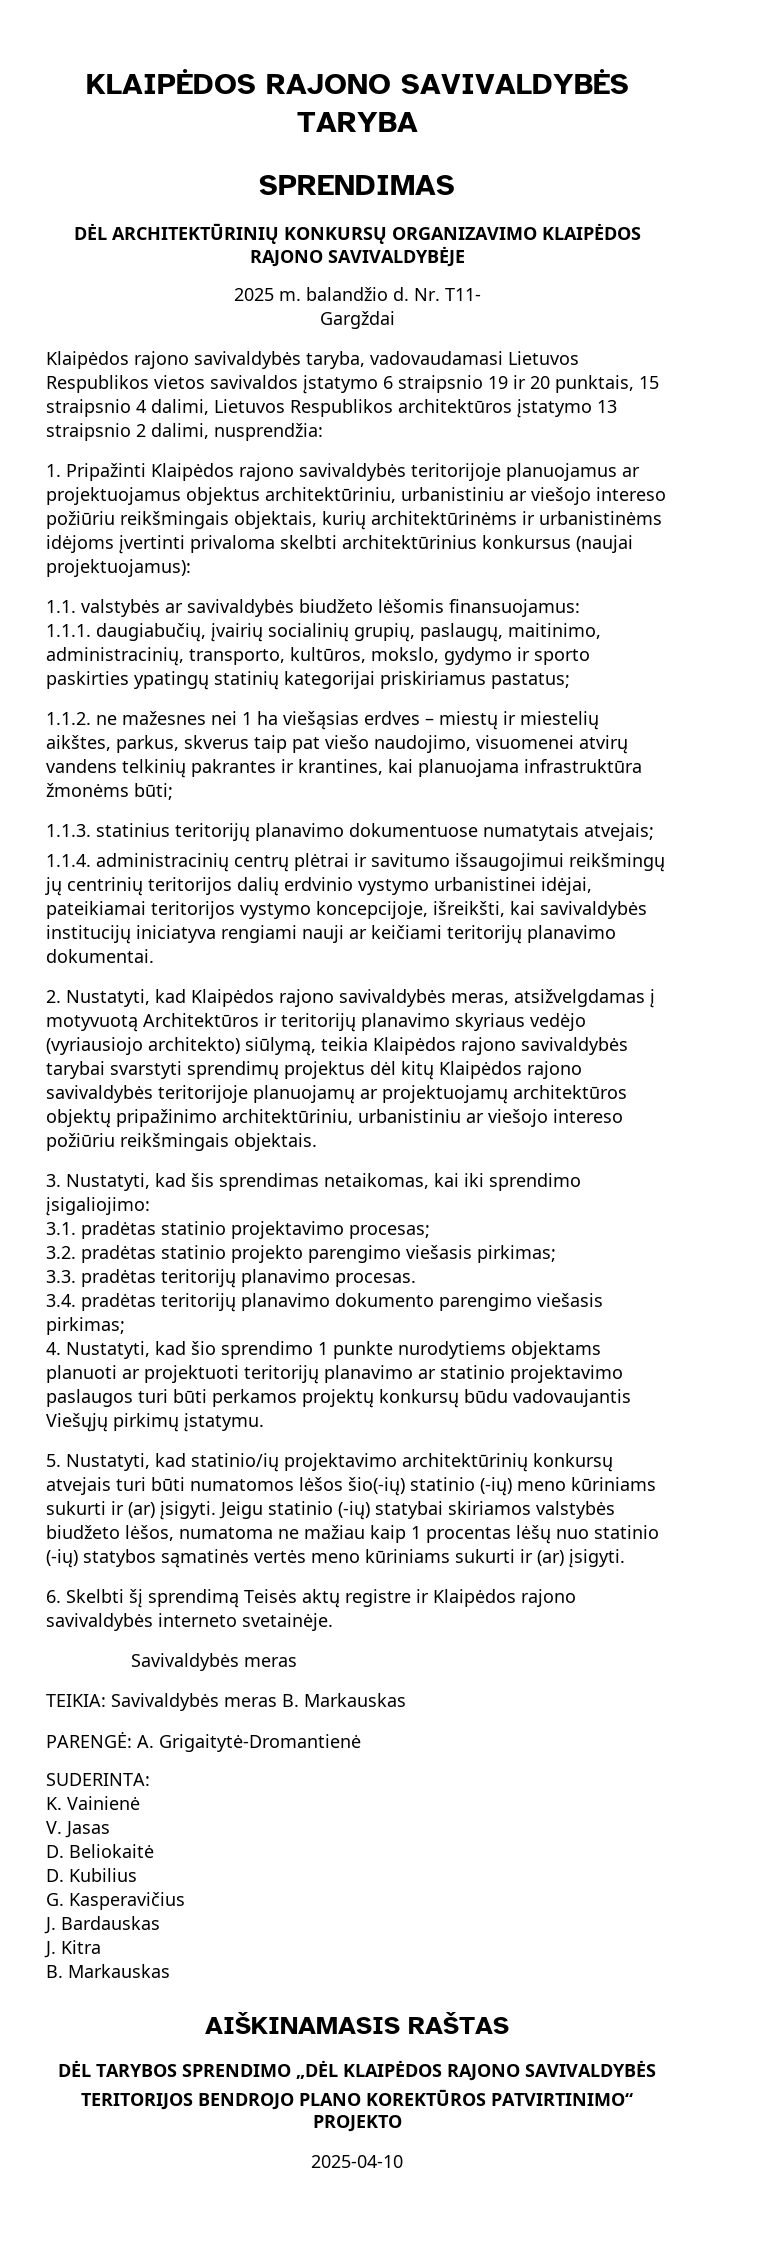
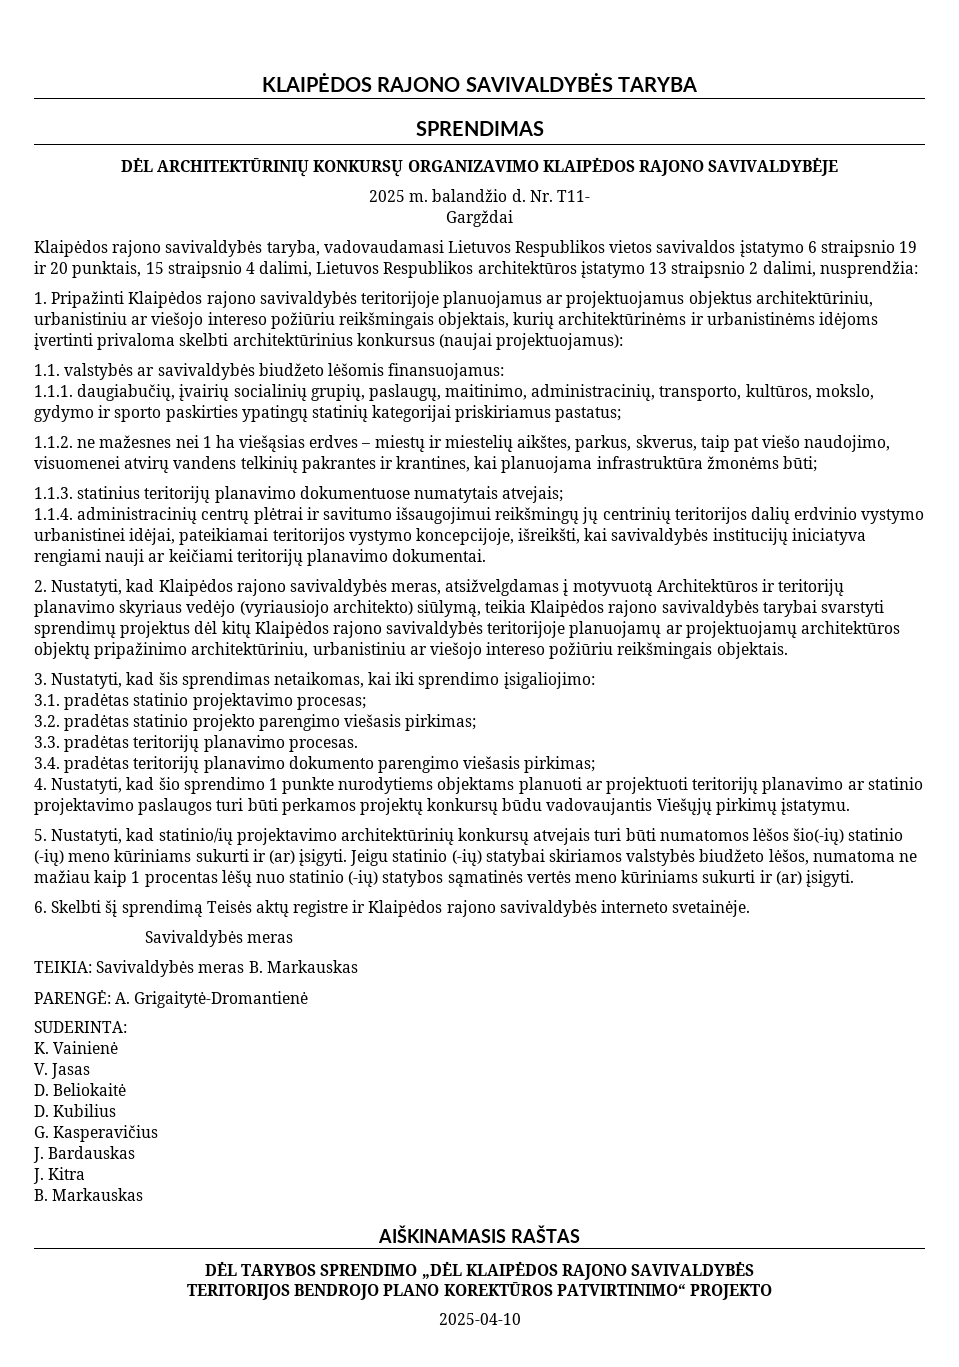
- 1.1.2. ne mažesnes nei 1 ha viešąsias erdves – miestų ir miestelių aikštes, parkus, skverus taip pat viešo naudojimo, visuomenei atvirų vandens telkinių pakrantes ir krantines, kai planuojama infrastruktūra žmonėms būti;
+ 1.1.2. ne mažesnes nei 1 ha viešąsias erdves – miestų ir miestelių aikštes, parkus, skverus, taip pat viešo naudojimo, visuomenei atvirų vandens telkinių pakrantes ir krantines, kai planuojama infrastruktūra žmonėms būti;

